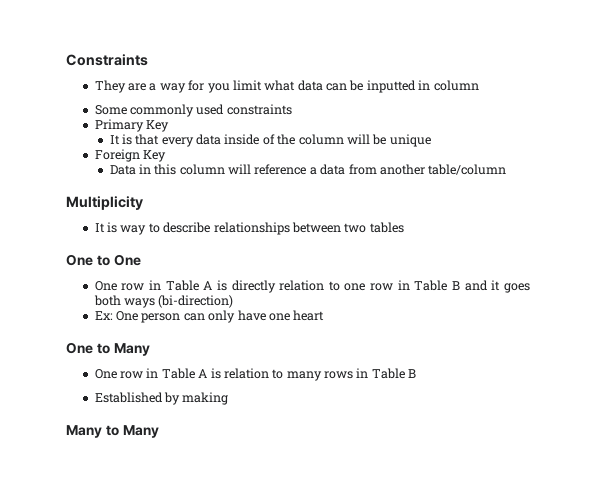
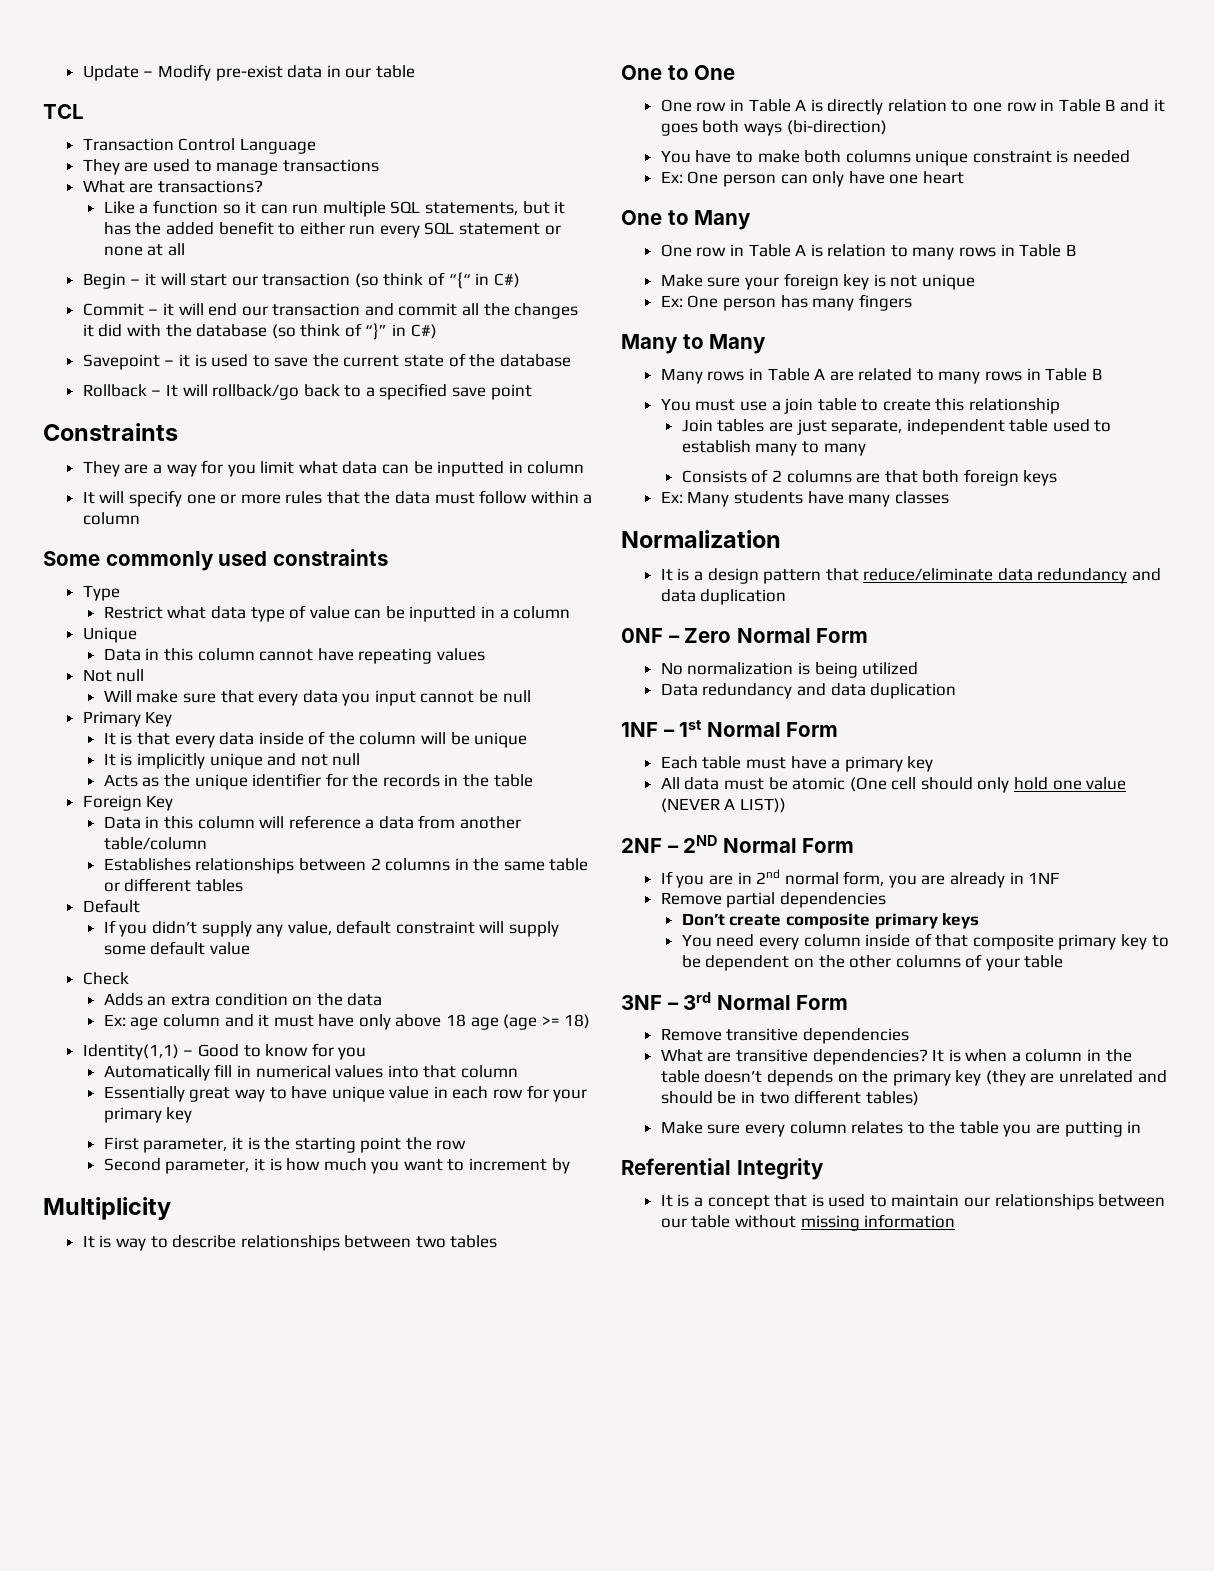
+ Update – Modify pre-exist data in our table
+ TCL
+ Transaction Control Language
+ They are used to manage transactions
+ What are transactions?
+ Like a function so it can run multiple SQL statements, but it has the added benefit to either run every SQL statement or none at all
+ Begin – it will start our transaction (so think of “{“ in C#)
+ Commit – it will end our transaction and commit all the changes it did with the database (so think of “}” in C#)
+ Savepoint – it is used to save the current state of the database
+ Rollback – It will rollback/go back to a specified save point
+ It will specify one or more rules that the data must follow within a column
  Some commonly used constraints
+ Type
+ Restrict what data type of value can be inputted in a column
+ Unique
+ Data in this column cannot have repeating values
+ Not null
+ Will make sure that every data you input cannot be null
+ It is implicitly unique and not null
+ Acts as the unique identifier for the records in the table
+ Establishes relationships between 2 columns in the same table or different tables
+ Default
+ If you didn’t supply any value, default constraint will supply some default value
+ Check
+ Adds an extra condition on the data
+ Ex: age column and it must have only above 18 age (age >= 18)
+ Identity(1,1) – Good to know for you
+ Automatically fill in numerical values into that column
+ Essentially great way to have unique value in each row for your primary key
+ First parameter, it is the starting point the row
+ Second parameter, it is how much you want to increment by
+ You have to make both columns unique constraint is needed
- Established by making
+ Make sure your foreign key is not unique
+ Ex: One person has many fingers
  Many to Many
+ Many rows in Table A are related to many rows in Table B
+ You must use a join table to create this relationship
+ Join tables are just separate, independent table used to establish many to many
+ Consists of 2 columns are that both foreign keys
+ Ex: Many students have many classes
+ Normalization
+ It is a design pattern that reduce/eliminate data redundancy and data duplication
+ 0NF – Zero Normal Form
+ No normalization is being utilized
+ Data redundancy and data duplication
+ 1NF – 1st Normal Form
+ Each table must have a primary key
+ All data must be atomic (One cell should only hold one value (NEVER A LIST))
+ 2NF – 2ND Normal Form
+ If you are in 2nd normal form, you are already in 1NF
+ Remove partial dependencies
+ Don’t create composite primary keys
+ You need every column inside of that composite primary key to be dependent on the other columns of your table
+ 3NF – 3rd Normal Form
+ Remove transitive dependencies
+ What are transitive dependencies? It is when a column in the table doesn’t depends on the primary key (they are unrelated and should be in two different tables)
+ Make sure every column relates to the table you are putting in
+ Referential Integrity
+ It is a concept that is used to maintain our relationships between our table without missing information

